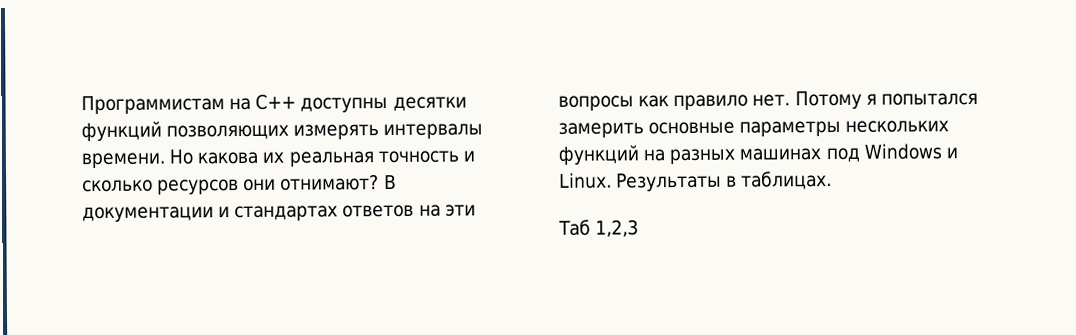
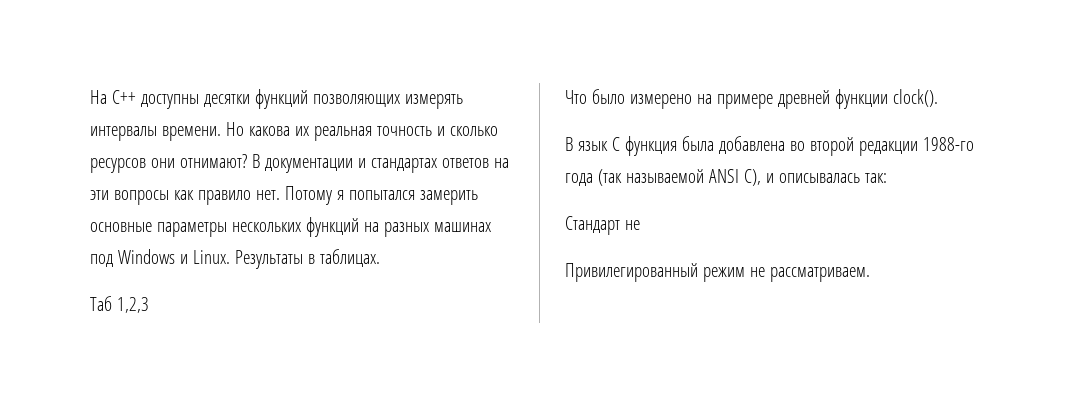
- Программистам на С++ доступны десятки функций позволяющих измерять интервалы времени.
+ На С++ доступны десятки функций позволяющих измерять интервалы времени.
+ Что было измерено на примере древней функции clock().
+ В язык C функция была добавлена во второй редакции 1988-го года (так называемой ANSI C), и описывалась так:
+ Стандарт не
+ Привилегированный режим не рассматриваем.

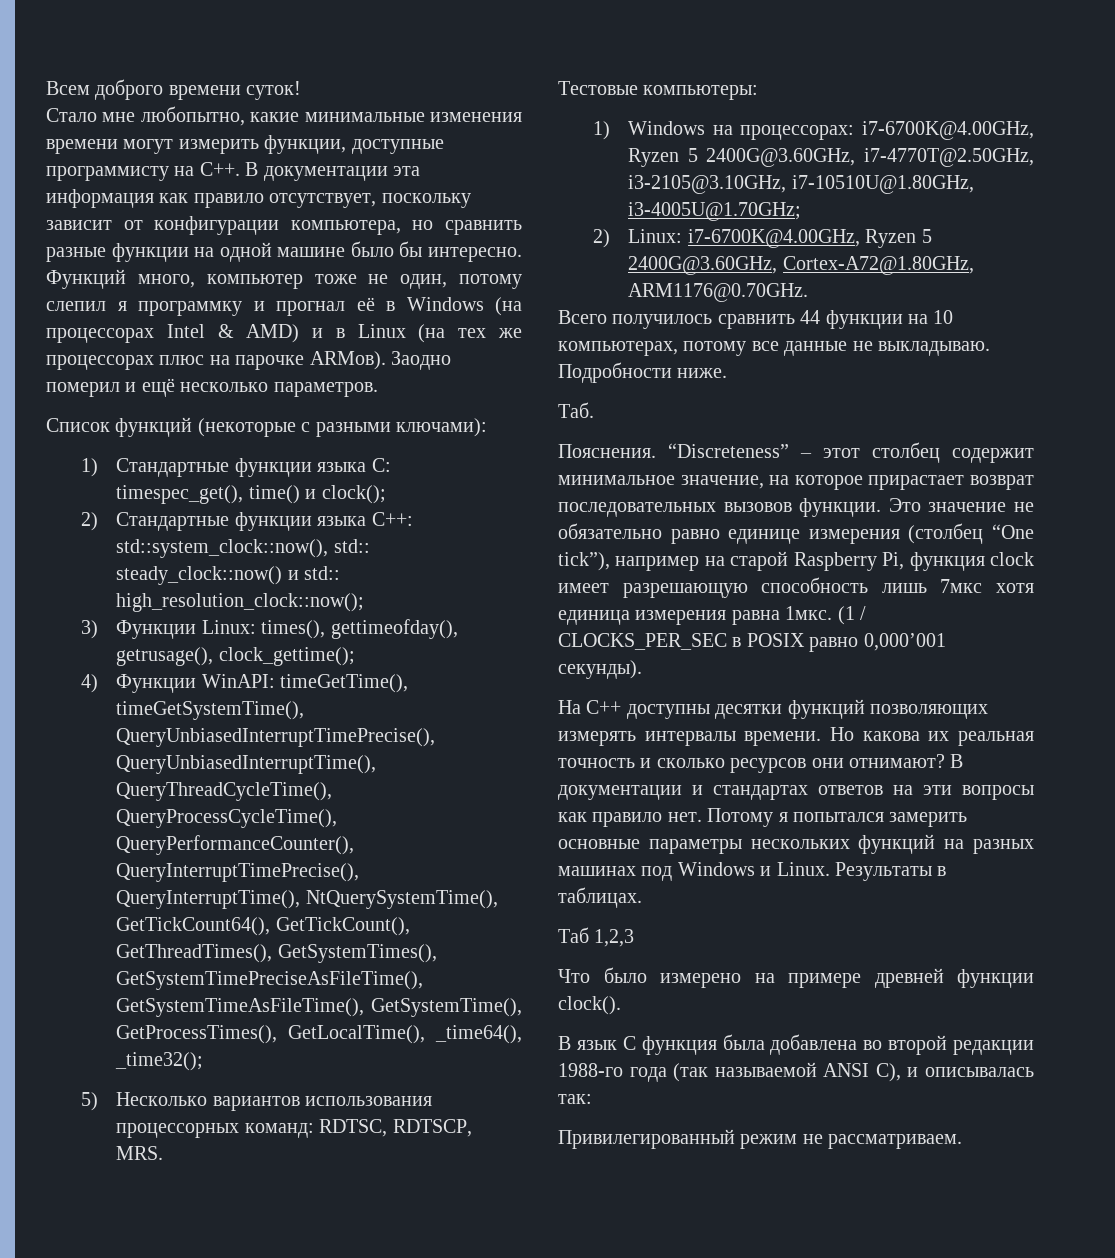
+ Всем доброго времени суток!
+ Стало мне любопытно, какие минимальные изменения времени могут измерить функции, доступные программисту на C++. В документации эта информация как правило отсутствует, поскольку зависит от конфигурации компьютера, но сравнить разные функции на одной машине было бы интересно. Функций много, компьютер тоже не один, потому слепил я программку и прогнал её в Windows (на процессорах Intel & AMD) и в Linux (на тех же процессорах плюс на парочке ARMов). Заодно померил и ещё несколько параметров.
+ Список функций (некоторые с разными ключами):
+ 1) Стандартные функции языка C: timespec_get(), time() и clock();
+ 2) Стандартные функции языка C++: std::system_clock::now(), std:: steady_clock::now() и std:: high_resolution_clock::now();
+ 3) Функции Linux: times(), gettimeofday(), getrusage(), clock_gettime();
+ 4) Функции WinAPI: timeGetTime(), timeGetSystemTime(), QueryUnbiasedInterruptTimePrecise(), QueryUnbiasedInterruptTime(), QueryThreadCycleTime(), QueryProcessCycleTime(), QueryPerformanceCounter(), QueryInterruptTimePrecise(), QueryInterruptTime(), NtQuerySystemTime(), GetTickCount64(), GetTickCount(), GetThreadTimes(), GetSystemTimes(), GetSystemTimePreciseAsFileTime(), GetSystemTimeAsFileTime(), GetSystemTime(), GetProcessTimes(), GetLocalTime(), _time64(), _time32();
+ 5) Несколько вариантов использования процессорных команд: RDTSC, RDTSCP, MRS.
+ Тестовые компьютеры:
+ 1) Windows на процессорах: i7-6700K@4.00GHz, Ryzen 5 2400G@3.60GHz, i7-4770T@2.50GHz, i3-2105@3.10GHz, i7-10510U@1.80GHz, i3-4005U@1.70GHz;
+ 2) Linux: i7-6700K@4.00GHz, Ryzen 5 2400G@3.60GHz, Cortex-A72@1.80GHz, ARM1176@0.70GHz.
+ Всего получилось сравнить 44 функции на 10 компьютерах, потому все данные не выкладываю. Подробности ниже.
+ Таб.
+ Пояснения. “Discreteness” – этот столбец содержит минимальное значение, на которое прирастает возврат последовательных вызовов функции. Это значение не обязательно равно единице измерения (столбец “One tick”), например на старой Raspberry Pi, функция clock имеет разрешающую способность лишь 7мкс хотя единица измерения равна 1мкс. (1 / CLOCKS_PER_SEC в POSIX равно 0,000’001 секунды).
- Стандарт не

